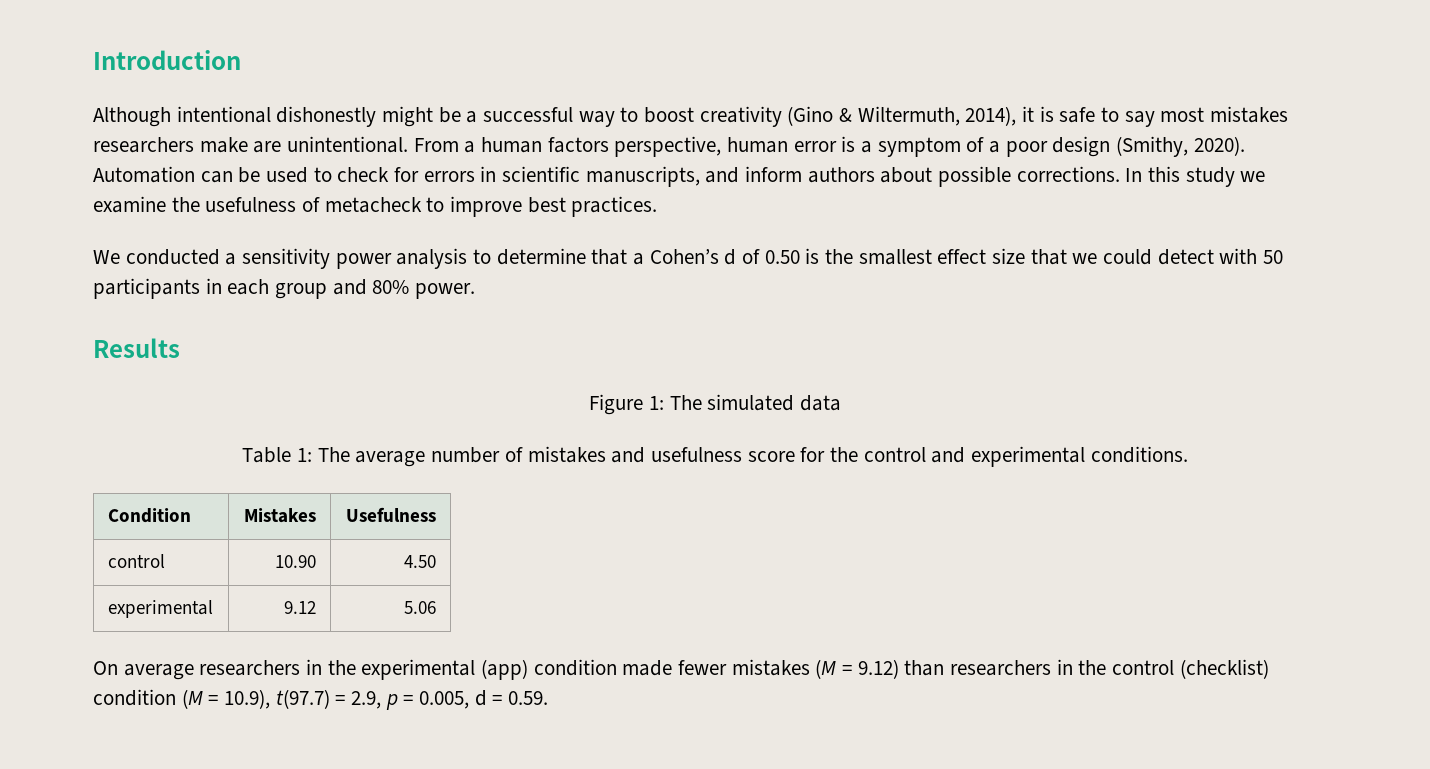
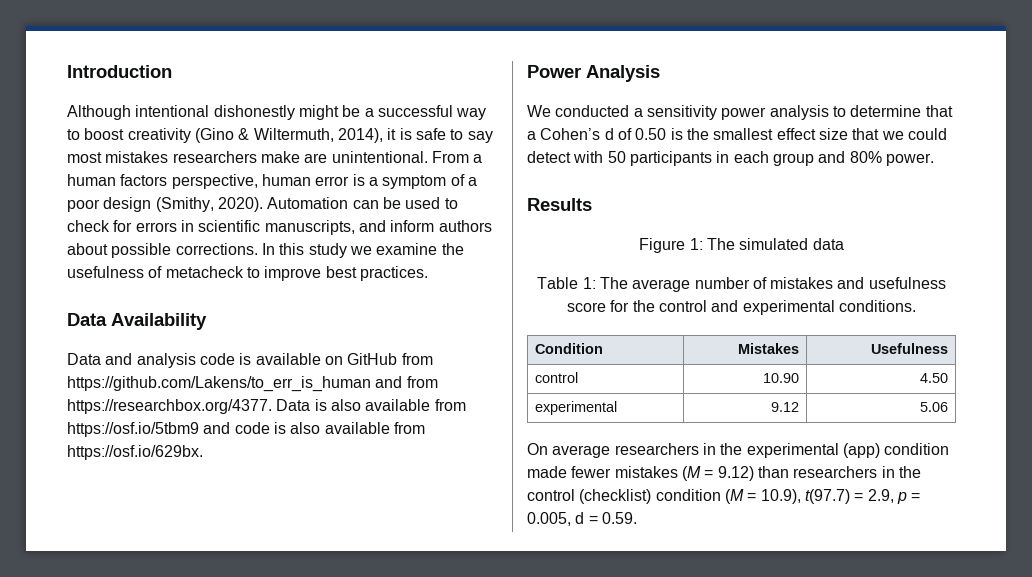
+ Data Availability
+ Data and analysis code is available on GitHub from https://github.com/Lakens/to_err_is_human and from https://researchbox.org/4377. Data is also available from https://osf.io/5tbm9 and code is also available from https://osf.io/629bx.
+ Power Analysis

